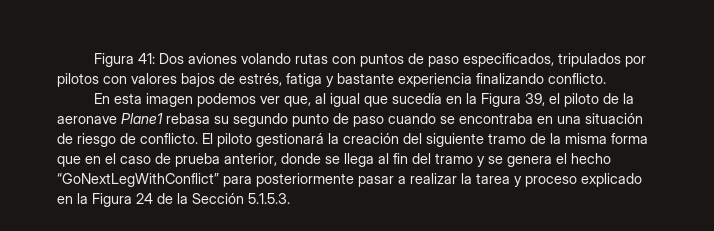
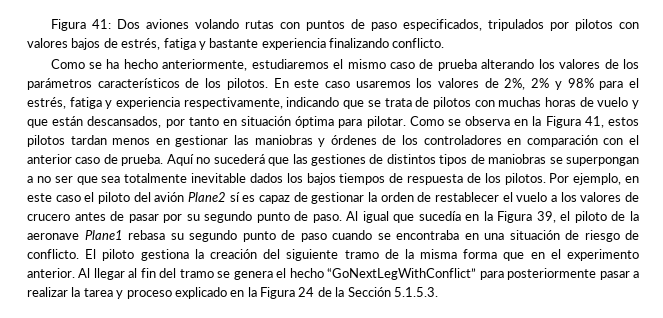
- En esta imagen podemos ver que, al igual que sucedía en la Figura 39, el piloto de la aeronave Plane1 rebasa su segundo punto de paso cuando se encontraba en una situación de riesgo de conflicto.
+ Como se ha hecho anteriormente, estudiaremos el mismo caso de prueba alterando los valores de los parámetros característicos de los pilotos. En este caso usaremos los valores de 2%, 2% y 98% para el estrés, fatiga y experiencia respectivamente, indicando que se trata de pilotos con muchas horas de vuelo y que están descansados, por tanto en situación óptima para pilotar. Como se observa en la Figura 41, estos pilotos tardan menos en gestionar las maniobras y órdenes de los controladores en comparación con el anterior caso de prueba. Aquí no sucederá que las gestiones de distintos tipos de maniobras se superpongan a no ser que sea totalmente inevitable dados los bajos tiempos de respuesta de los pilotos. Por ejemplo, en este caso el piloto del avión Plane2 sí es capaz de gestionar la orden de restablecer el vuelo a los valores de crucero antes de pasar por su segundo punto de paso. Al igual que sucedía en la Figura 39, el piloto de la aeronave Plane1 rebasa su segundo punto de paso cuando se encontraba en una situación de riesgo de conflicto.
- El piloto gestionará la creación del siguiente tramo de la misma forma que en el caso de prueba anterior, donde se llega al fin del tramo y se genera el hecho “GoNextLegWithConflict” para posteriormente pasar a realizar la tarea y proceso explicado en la Figura 24 de la Sección 5.1.5.3.
+ El piloto gestiona la creación del siguiente tramo de la misma forma que en el experimento anterior. Al llegar al fin del tramo se genera el hecho “GoNextLegWithConflict” para posteriormente pasar a realizar la tarea y proceso explicado en la Figura 24 de la Sección 5.1.5.3.

